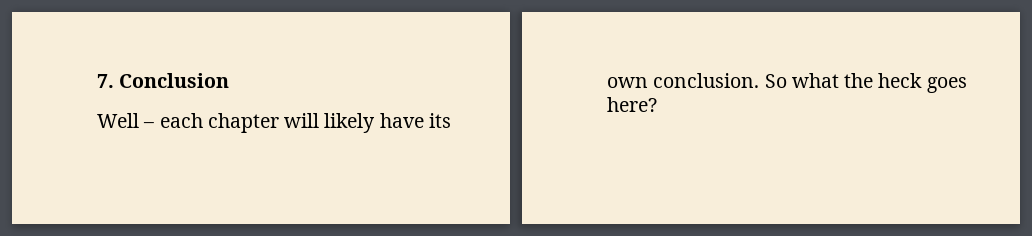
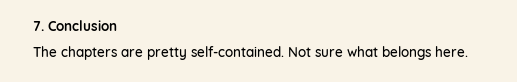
- Well – each chapter will likely have its own conclusion. So what the heck goes here?
+ The chapters are pretty self-contained. Not sure what belongs here.

